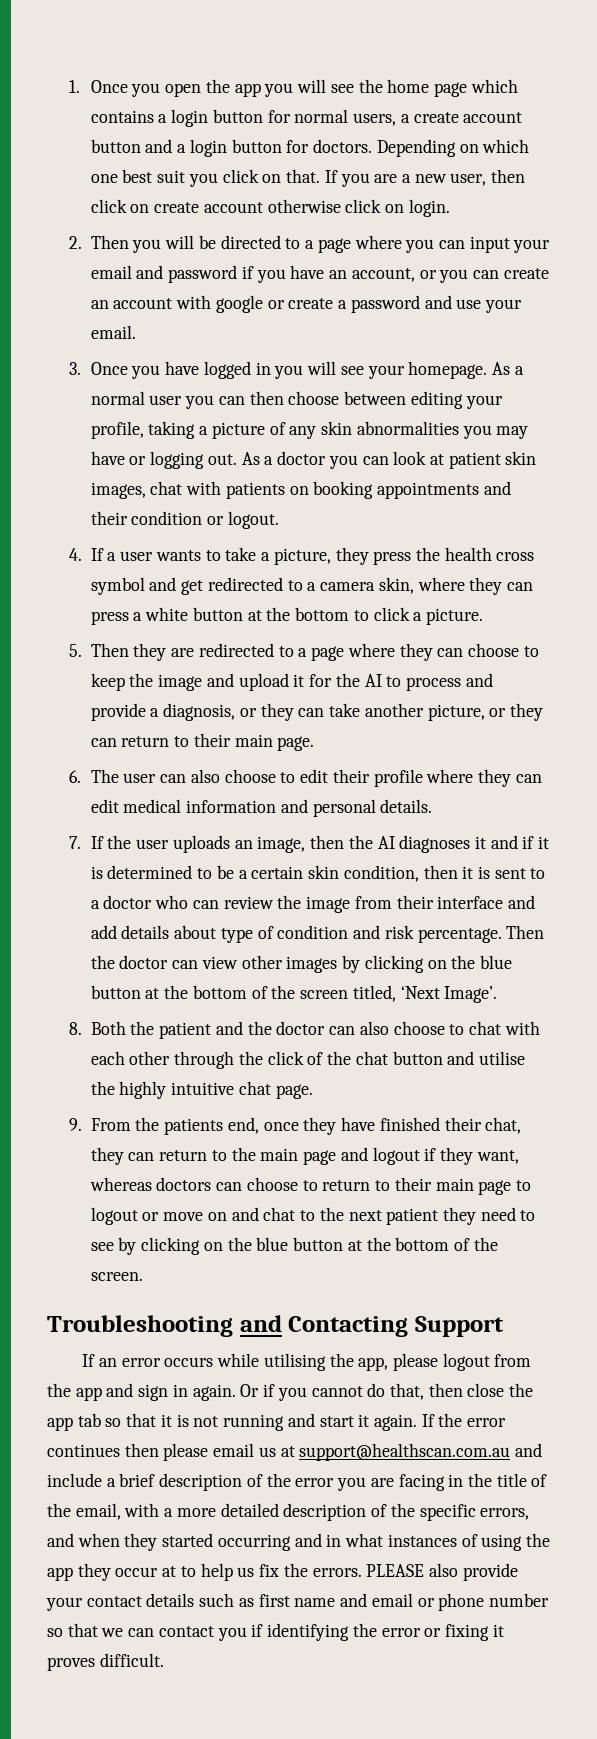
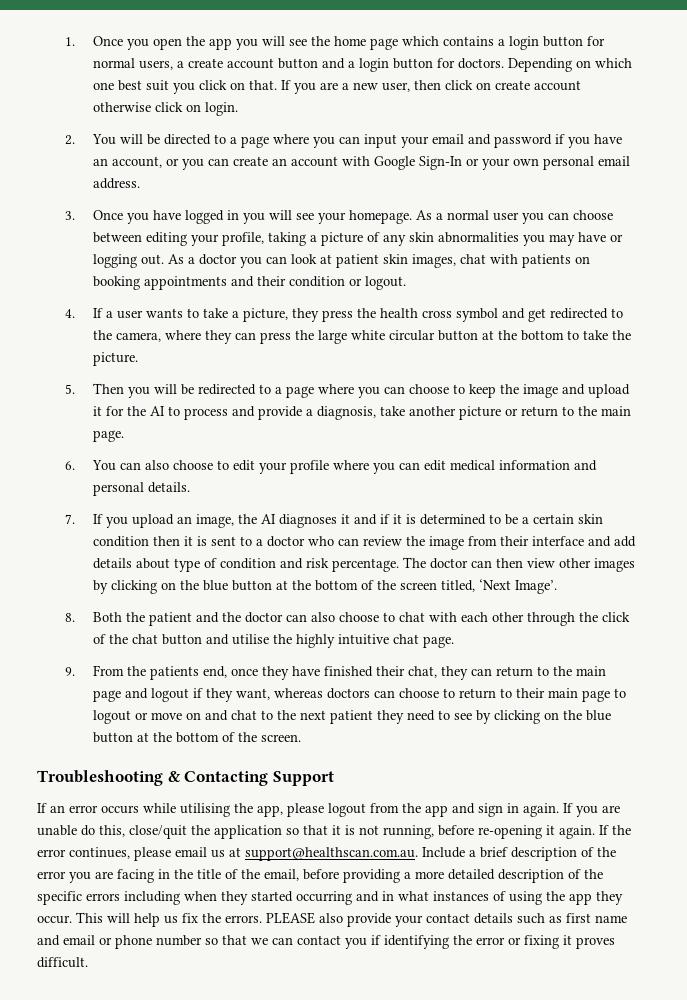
- 2. Then you will be directed to a page where you can input your email and password if you have an account, or you can create an account with google or create a password and use your email.
+ 2. You will be directed to a page where you can input your email and password if you have an account, or you can create an account with Google Sign-In or your own personal email address.
- As a normal user you can then choose between editing your profile, taking a picture of any skin abnormalities you may have or logging out.
+ As a normal user you can choose between editing your profile, taking a picture of any skin abnormalities you may have or logging out.
- 4. If a user wants to take a picture, they press the health cross symbol and get redirected to a camera skin, where they can press a white button at the bottom to click a picture.
+ 4. If a user wants to take a picture, they press the health cross symbol and get redirected to the camera, where they can press the large white circular button at the bottom to take the picture.
- 5. Then they are redirected to a page where they can choose to keep the image and upload it for the AI to process and provide a diagnosis, or they can take another picture, or they can return to their main page.
+ 5. Then you will be redirected to a page where you can choose to keep the image and upload it for the AI to process and provide a diagnosis, take another picture or return to the main page.
- 6. The user can also choose to edit their profile where they can edit medical information and personal details.
+ 6. You can also choose to edit your profile where you can edit medical information and personal details.
- 7. If the user uploads an image, then the AI diagnoses it and if it is determined to be a certain skin condition, then it is sent to a doctor who can review the image from their interface and add details about type of condition and risk percentage.
+ 7. If you upload an image, the AI diagnoses it and if it is determined to be a certain skin condition then it is sent to a doctor who can review the image from their interface and add details about type of condition and risk percentage.
- Then the doctor can view other images by clicking on the blue button at the bottom of the screen titled, ‘Next Image’.
+ The doctor can then view other images by clicking on the blue button at the bottom of the screen titled, ‘Next Image’.
- Troubleshooting and Contacting Support
+ Troubleshooting & Contacting Support
- Or if you cannot do that, then close the app tab so that it is not running and start it again.
+ If you are unable do this, close/quit the application so that it is not running, before re-opening it again.
- If the error continues then please email us at support@healthscan.com.au and include a brief description of the error you are facing in the title of the email, with a more detailed description of the specific errors, and when they started occurring and in what instances of using the app they occur at to help us fix the errors.
+ If the error continues, please email us at support@healthscan.com.au. Include a brief description of the error you are facing in the title of the email, before providing a more detailed description of the specific errors including when they started occurring and in what instances of using the app they occur. This will help us fix the errors.

